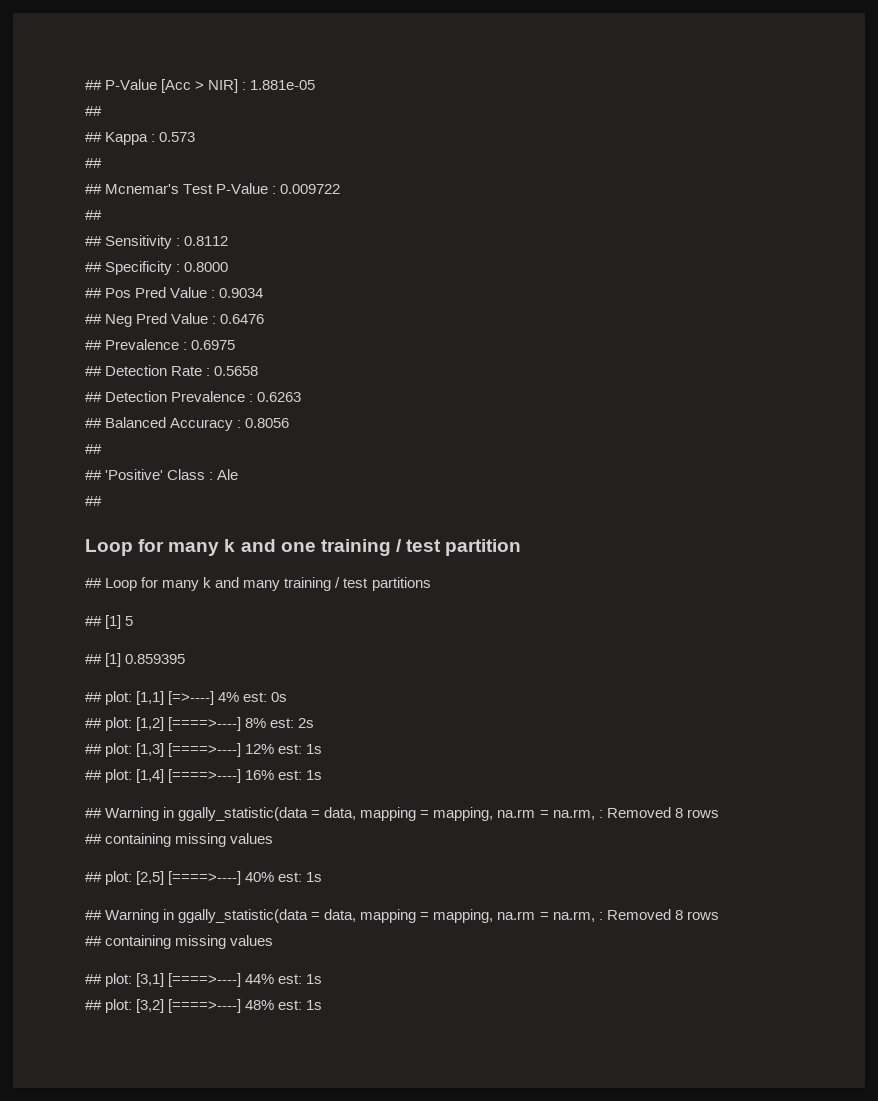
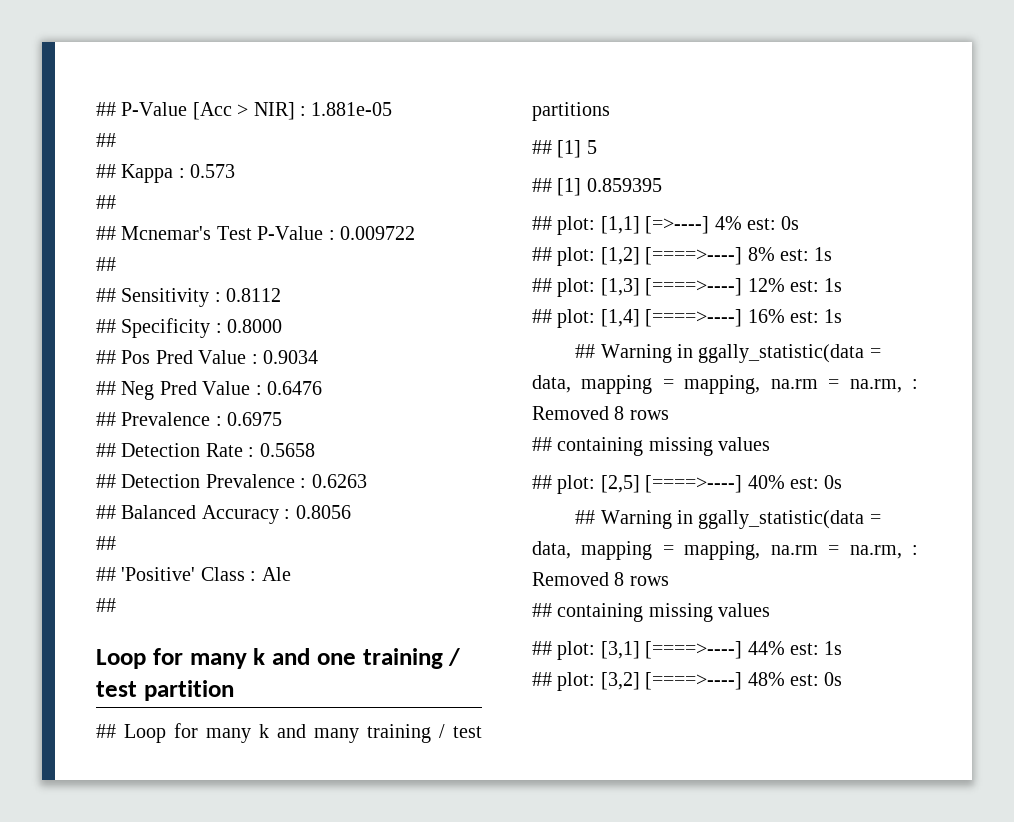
- ## plot: [1,2] [====>----] 8% est: 2s
+ ## plot: [1,2] [====>----] 8% est: 1s
- ## plot: [2,5] [====>----] 40% est: 1s
+ ## plot: [2,5] [====>----] 40% est: 0s
- ## plot: [3,2] [====>----] 48% est: 1s
+ ## plot: [3,2] [====>----] 48% est: 0s

